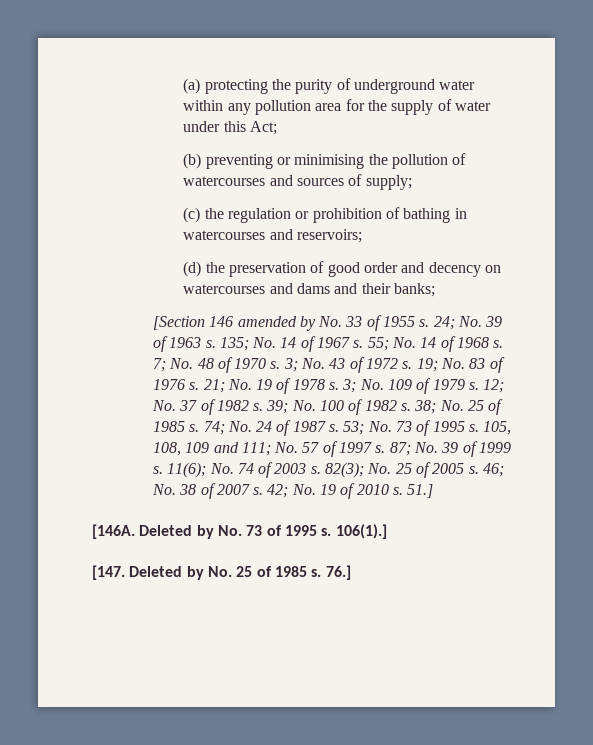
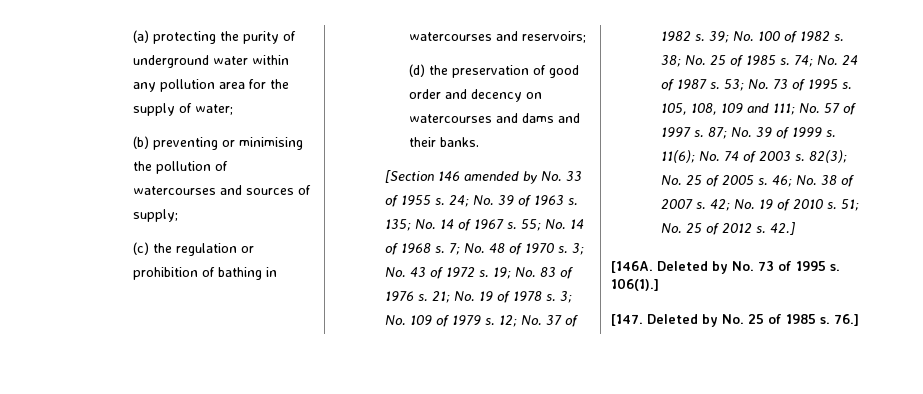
- (a) protecting the purity of underground water within any pollution area for the supply of water under this Act;
+ (a) protecting the purity of underground water within any pollution area for the supply of water;
- (d) the preservation of good order and decency on watercourses and dams and their banks;
+ (d) the preservation of good order and decency on watercourses and dams and their banks.
- 51.]
+ 51; No. 25 of 2012 s. 42.]

